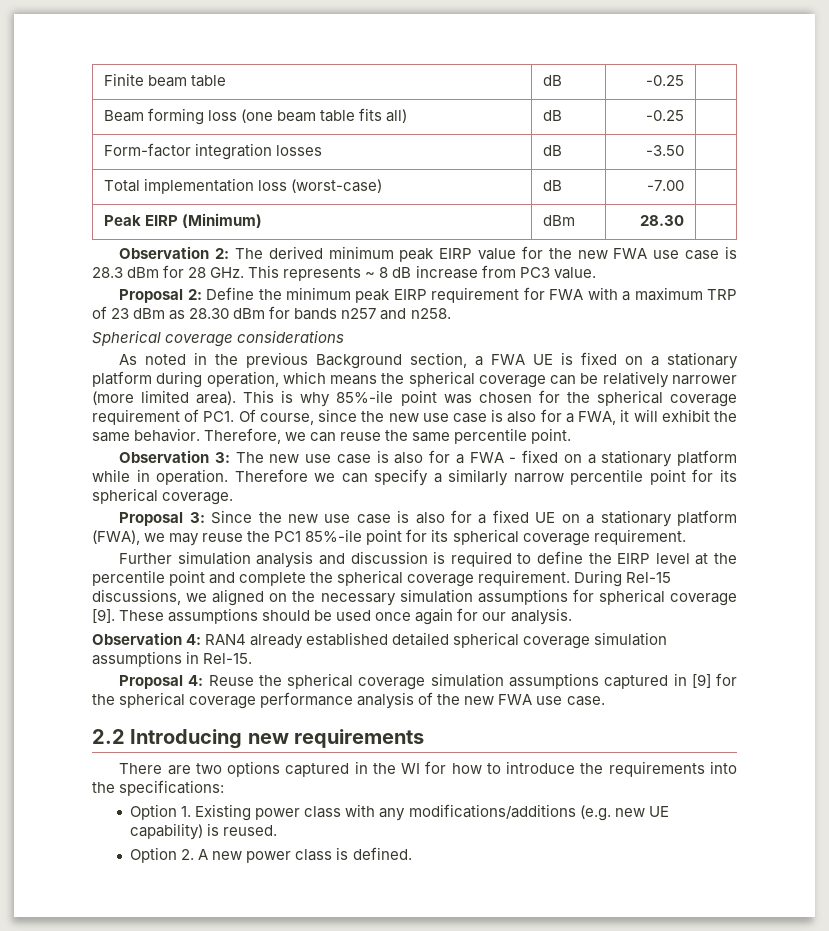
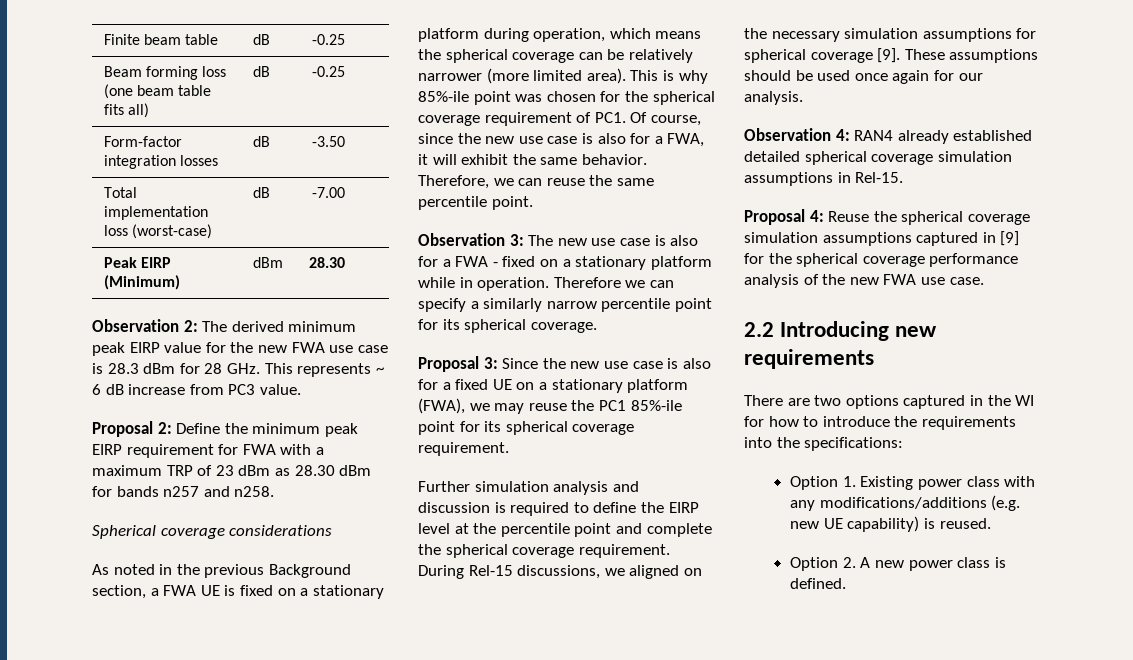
- Observation 2: The derived minimum peak EIRP value for the new FWA use case is 28.3 dBm for 28 GHz. This represents ~ 8 dB increase from PC3 value.
+ Observation 2: The derived minimum peak EIRP value for the new FWA use case is 28.3 dBm for 28 GHz. This represents ~ 6 dB increase from PC3 value.

